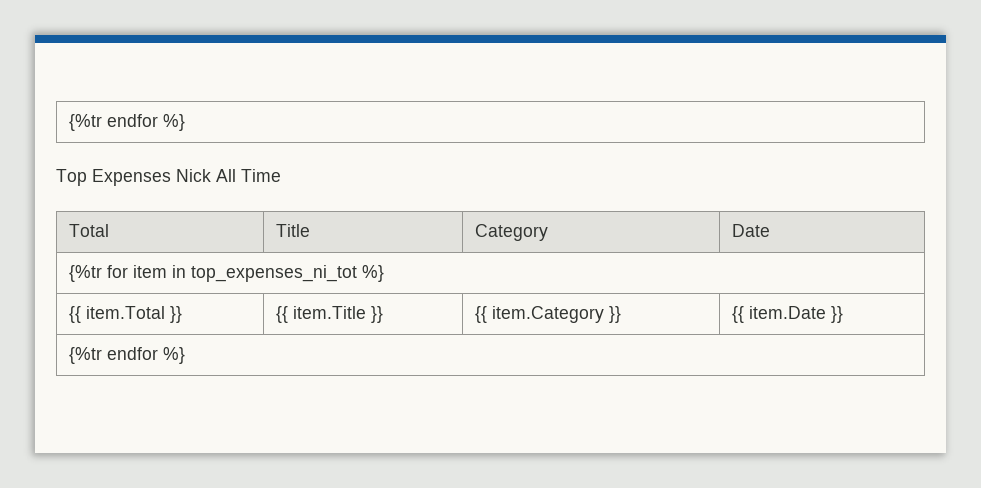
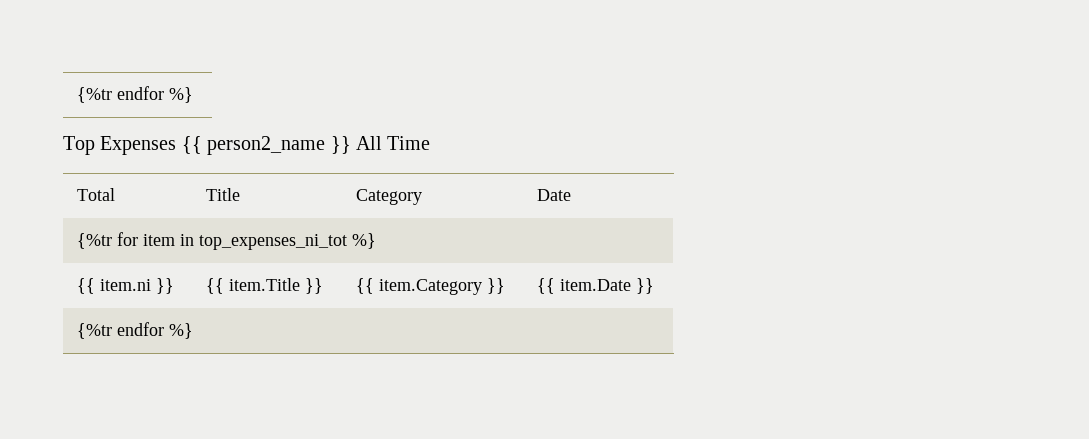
- Top Expenses Nick All Time
+ Top Expenses {{ person2_name }} All Time
- {{ item.Total }} | {{ item.Title }} | {{ item.Category }} | {{ item.Date }}
+ {{ item.ni }} | {{ item.Title }} | {{ item.Category }} | {{ item.Date }}

